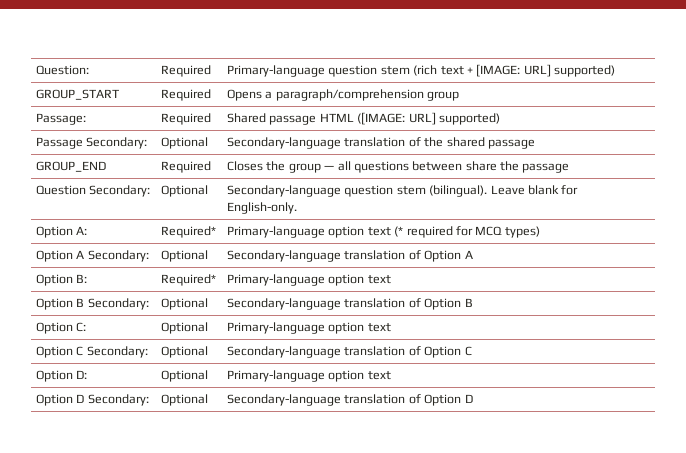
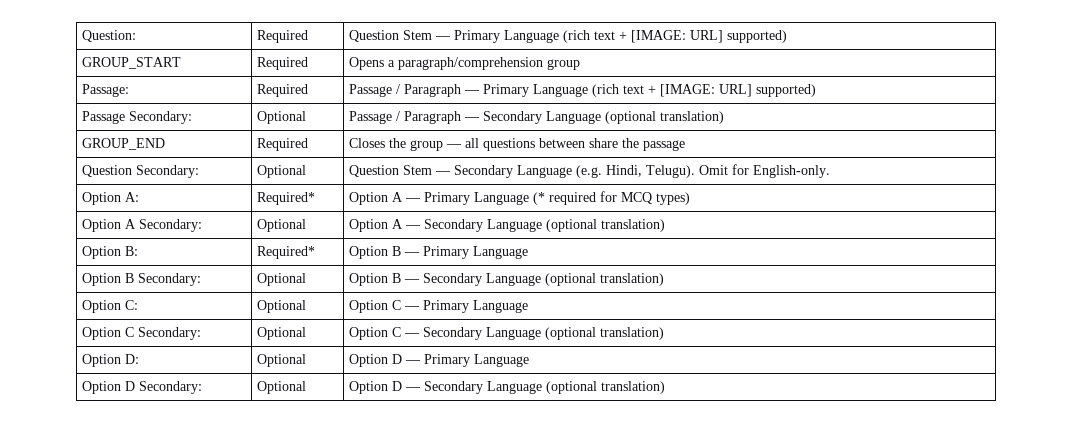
- Question: | Required | Primary-language question stem (rich text + [IMAGE: URL] supported)
+ Question: | Required | Question Stem — Primary Language (rich text + [IMAGE: URL] supported)
- Passage: | Required | Shared passage HTML ([IMAGE: URL] supported)
+ Passage: | Required | Passage / Paragraph — Primary Language (rich text + [IMAGE: URL] supported)
- Passage Secondary: | Optional | Secondary-language translation of the shared passage
+ Passage Secondary: | Optional | Passage / Paragraph — Secondary Language (optional translation)
- Question Secondary: | Optional | Secondary-language question stem (bilingual). Leave blank for English-only.
+ Question Secondary: | Optional | Question Stem — Secondary Language (e.g. Hindi, Telugu). Omit for English-only.
- Option A: | Required* | Primary-language option text (* required for MCQ types)
+ Option A: | Required* | Option A — Primary Language (* required for MCQ types)
- Option A Secondary: | Optional | Secondary-language translation of Option A
- Option B: | Required* | Primary-language option text
+ Option A Secondary: | Optional | Option A — Secondary Language (optional translation)
+ Option B: | Required* | Option B — Primary Language
- Option B Secondary: | Optional | Secondary-language translation of Option B
- Option C: | Optional | Primary-language option text
+ Option B Secondary: | Optional | Option B — Secondary Language (optional translation)
+ Option C: | Optional | Option C — Primary Language
- Option C Secondary: | Optional | Secondary-language translation of Option C
- Option D: | Optional | Primary-language option text
- Option D Secondary: | Optional | Secondary-language translation of Option D
+ Option C Secondary: | Optional | Option C — Secondary Language (optional translation)
+ Option D: | Optional | Option D — Primary Language
+ Option D Secondary: | Optional | Option D — Secondary Language (optional translation)

